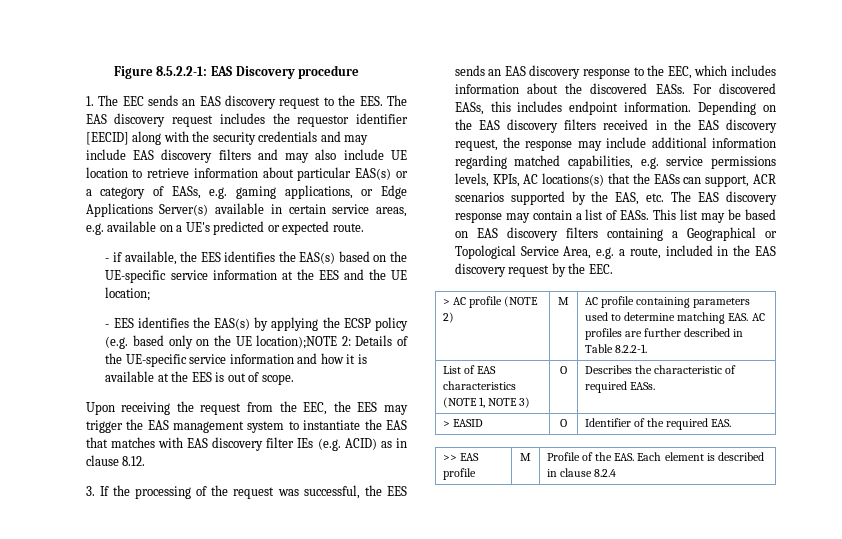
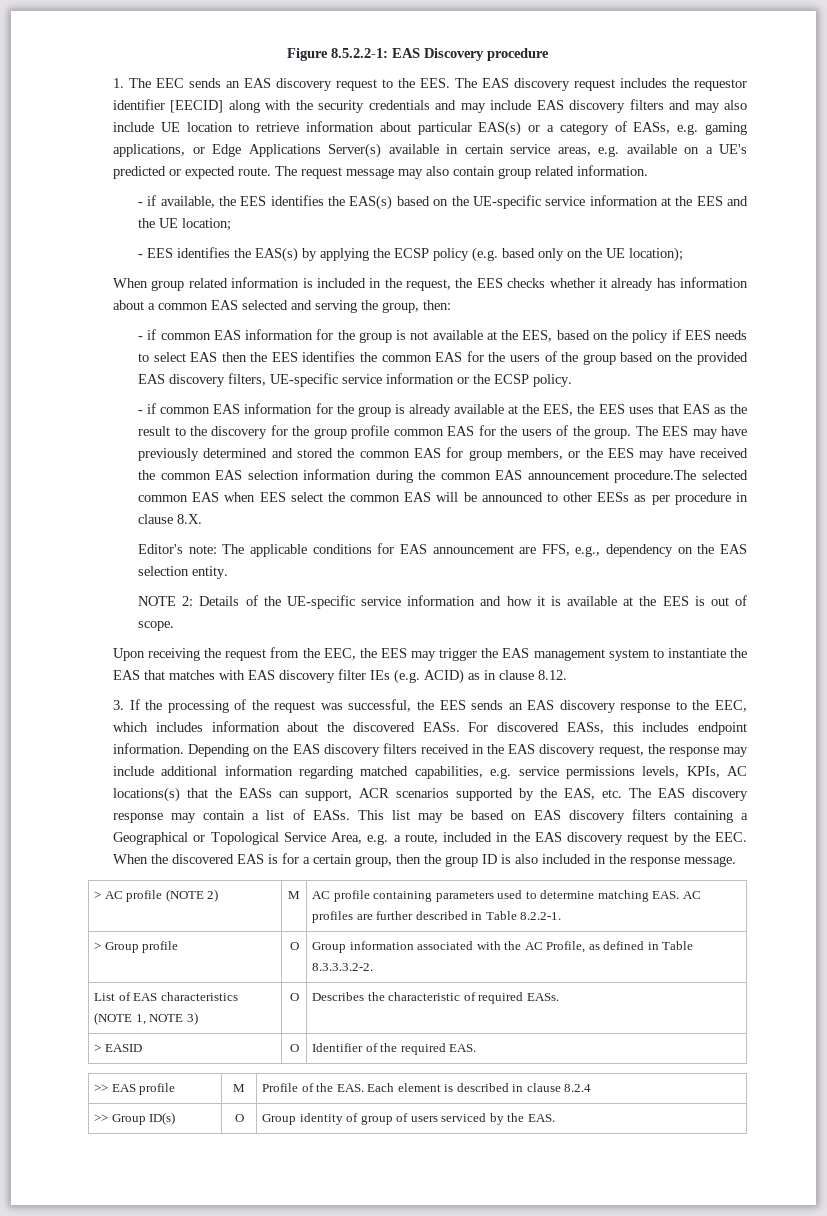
+ The request message may also contain group related information.
- - EES identifies the EAS(s) by applying the ECSP policy (e.g. based only on the UE location);NOTE 2: Details of the UE-specific service information and how it is available at the EES is out of scope.
+ - EES identifies the EAS(s) by applying the ECSP policy (e.g. based only on the UE location);
+ When group related information is included in the request, the EES checks whether it already has information about a common EAS selected and serving the group, then:
+ - if common EAS information for the group is not available at the EES, based on the policy if EES needs to select EAS then the EES identifies the common EAS for the users of the group based on the provided EAS discovery filters, UE-specific service information or the ECSP policy.
+ - if common EAS information for the group is already available at the EES, the EES uses that EAS as the result to the discovery for the group profile common EAS for the users of the group. The EES may have previously determined and stored the common EAS for group members, or the EES may have received the common EAS selection information during the common EAS announcement procedure.The selected common EAS when EES select the common EAS will be announced to other EESs as per procedure in clause 8.X.
+ Editor's note: The applicable conditions for EAS announcement are FFS, e.g., dependency on the EAS selection entity.
+ NOTE 2: Details of the UE-specific service information and how it is available at the EES is out of scope.
- This list may be based on EAS discovery filters containing a Geographical or Topological Service Area, e.g. a route, included in the EAS discovery request by the EEC.
+ This list may be based on EAS discovery filters containing a Geographical or Topological Service Area, e.g. a route, included in the EAS discovery request by the EEC. When the discovered EAS is for a certain group, then the group ID is also included in the response message.
+ > Group profile | O | Group information associated with the AC Profile, as defined in Table 8.3.3.3.2-2.
+ >> Group ID(s) | O | Group identity of group of users serviced by the EAS.

